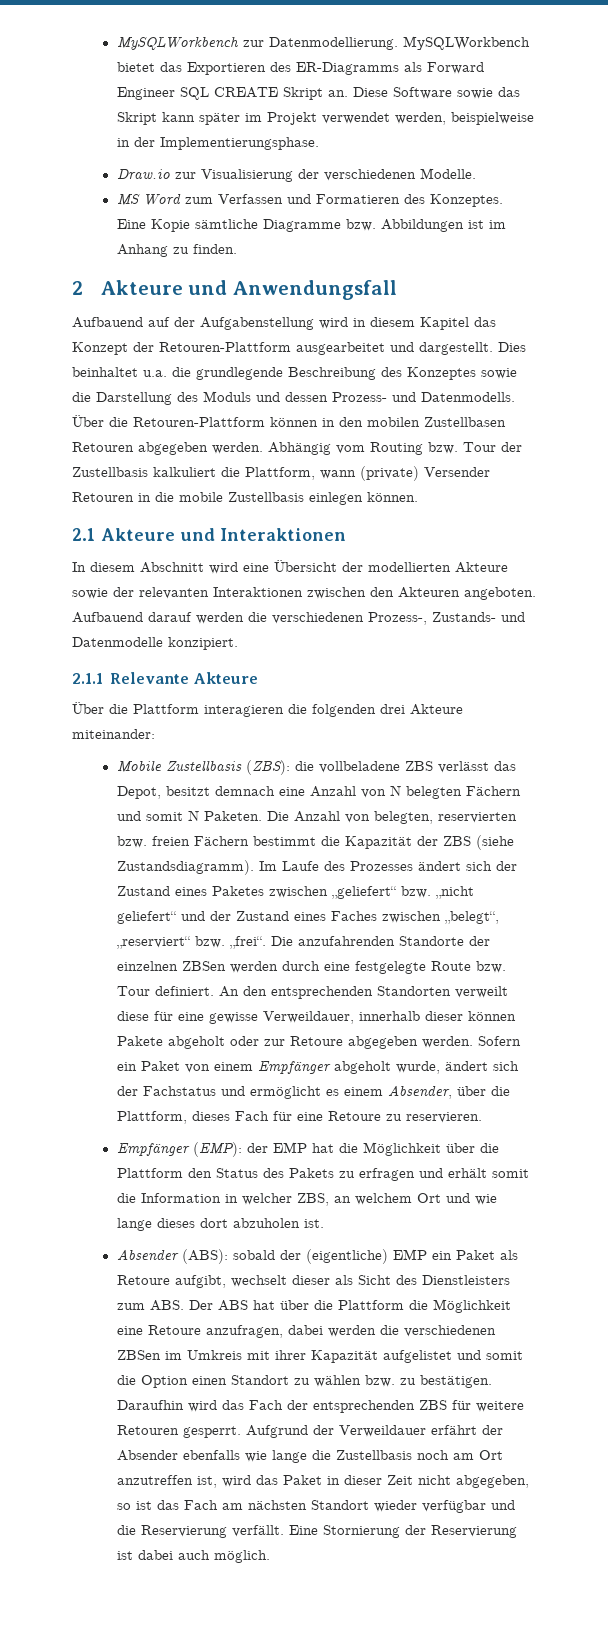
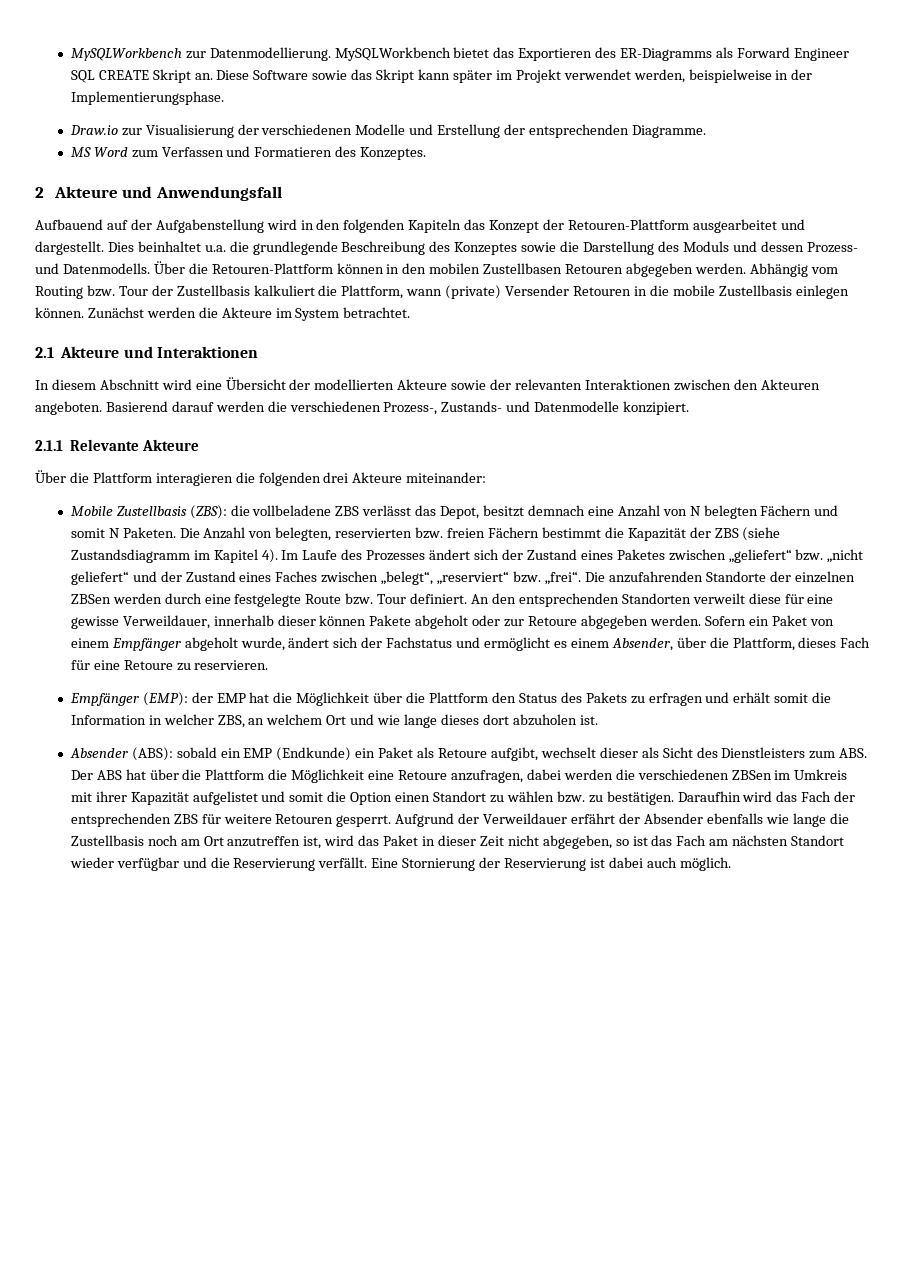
- Draw.io zur Visualisierung der verschiedenen Modelle.
+ Draw.io zur Visualisierung der verschiedenen Modelle und Erstellung der entsprechenden Diagramme.
- Eine Kopie sämtliche Diagramme bzw. Abbildungen ist im Anhang zu finden.
- Aufbauend auf der Aufgabenstellung wird in diesem Kapitel das Konzept der Retouren-Plattform ausgearbeitet und dargestellt.
+ Aufbauend auf der Aufgabenstellung wird in den folgenden Kapiteln das Konzept der Retouren-Plattform ausgearbeitet und dargestellt.
+ Zunächst werden die Akteure im System betrachtet.
- Aufbauend darauf werden die verschiedenen Prozess-, Zustands- und Datenmodelle konzipiert.
+ Basierend darauf werden die verschiedenen Prozess-, Zustands- und Datenmodelle konzipiert.
- Die Anzahl von belegten, reservierten bzw. freien Fächern bestimmt die Kapazität der ZBS (siehe Zustandsdiagramm).
+ Die Anzahl von belegten, reservierten bzw. freien Fächern bestimmt die Kapazität der ZBS (siehe Zustandsdiagramm im Kapitel 4).
- Absender (ABS): sobald der (eigentliche) EMP ein Paket als Retoure aufgibt, wechselt dieser als Sicht des Dienstleisters zum ABS. Der ABS hat über die Plattform die Möglichkeit eine Retoure anzufragen, dabei werden die verschiedenen ZBSen im Umkreis mit ihrer Kapazität aufgelistet und somit die Option einen Standort zu wählen bzw. zu bestätigen.
+ Absender (ABS): sobald ein EMP (Endkunde) ein Paket als Retoure aufgibt, wechselt dieser als Sicht des Dienstleisters zum ABS. Der ABS hat über die Plattform die Möglichkeit eine Retoure anzufragen, dabei werden die verschiedenen ZBSen im Umkreis mit ihrer Kapazität aufgelistet und somit die Option einen Standort zu wählen bzw. zu bestätigen.

